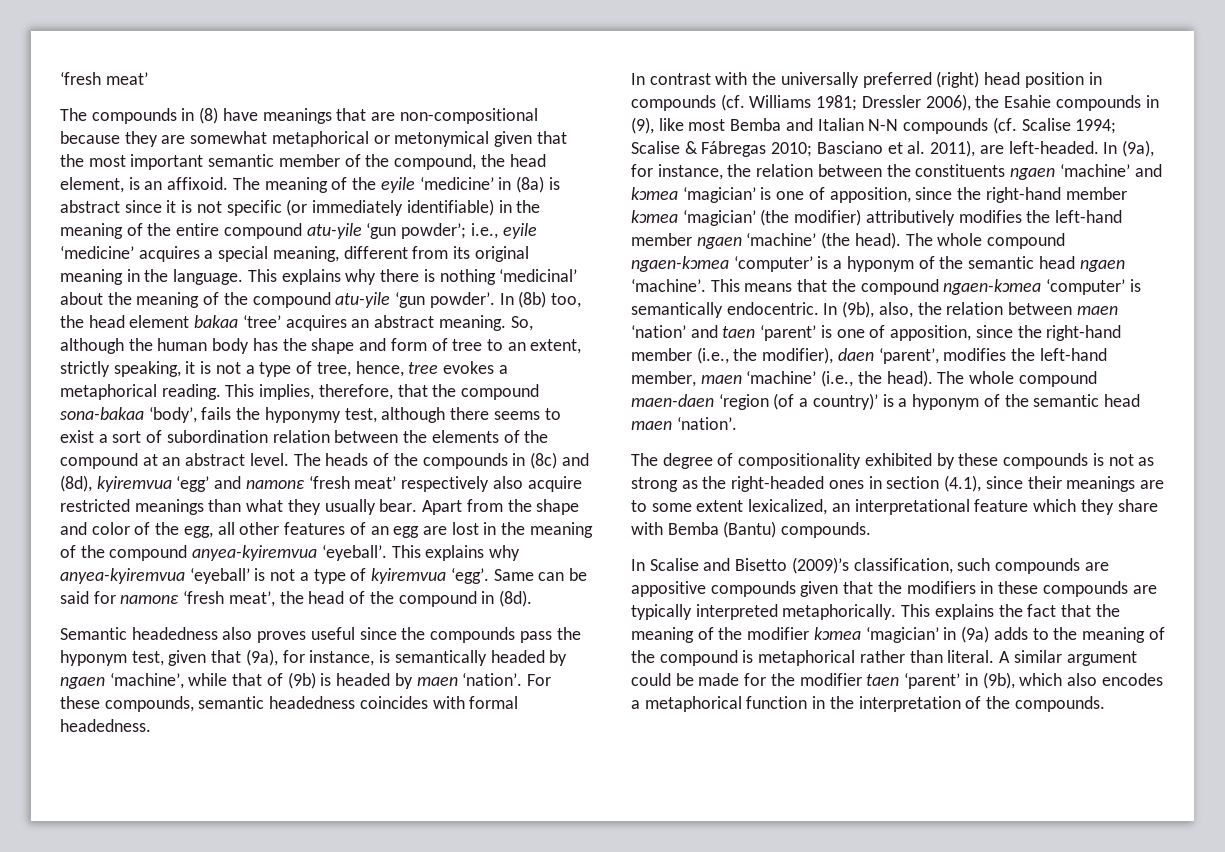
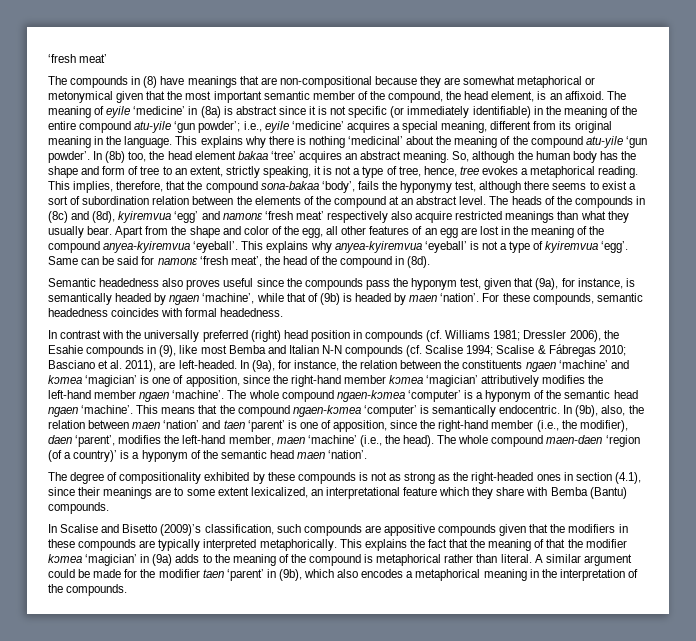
- The meaning of the eyile ‘medicine’ in (8a) is abstract since it is not specific (or immediately identifiable) in the meaning of the entire compound atu-yile ‘gun powder’; i.e., eyile ‘medicine’ acquires a special meaning, different from its original meaning in the language.
+ The meaning of eyile ‘medicine’ in (8a) is abstract since it is not specific (or immediately identifiable) in the meaning of the entire compound atu-yile ‘gun powder’; i.e., eyile ‘medicine’ acquires a special meaning, different from its original meaning in the language.
- In (9a), for instance, the relation between the constituents ngaen ‘machine’ and kɔmea ‘magician’ is one of apposition, since the right-hand member kɔmea ‘magician’ (the modifier) attributively modifies the left-hand member ngaen ‘machine’ (the head).
+ In (9a), for instance, the relation between the constituents ngaen ‘machine’ and kɔmea ‘magician’ is one of apposition, since the right-hand member kɔmea ‘magician’ attributively modifies the left-hand member ngaen ‘machine’.
- This explains the fact that the meaning of the modifier kɔmea ‘magician’ in (9a) adds to the meaning of the compound is metaphorical rather than literal.
+ This explains the fact that the meaning of that the modifier kɔmea ‘magician’ in (9a) adds to the meaning of the compound is metaphorical rather than literal.
- A similar argument could be made for the modifier taen ‘parent’ in (9b), which also encodes a metaphorical function in the interpretation of the compounds.
+ A similar argument could be made for the modifier taen ‘parent’ in (9b), which also encodes a metaphorical meaning in the interpretation of the compounds.

